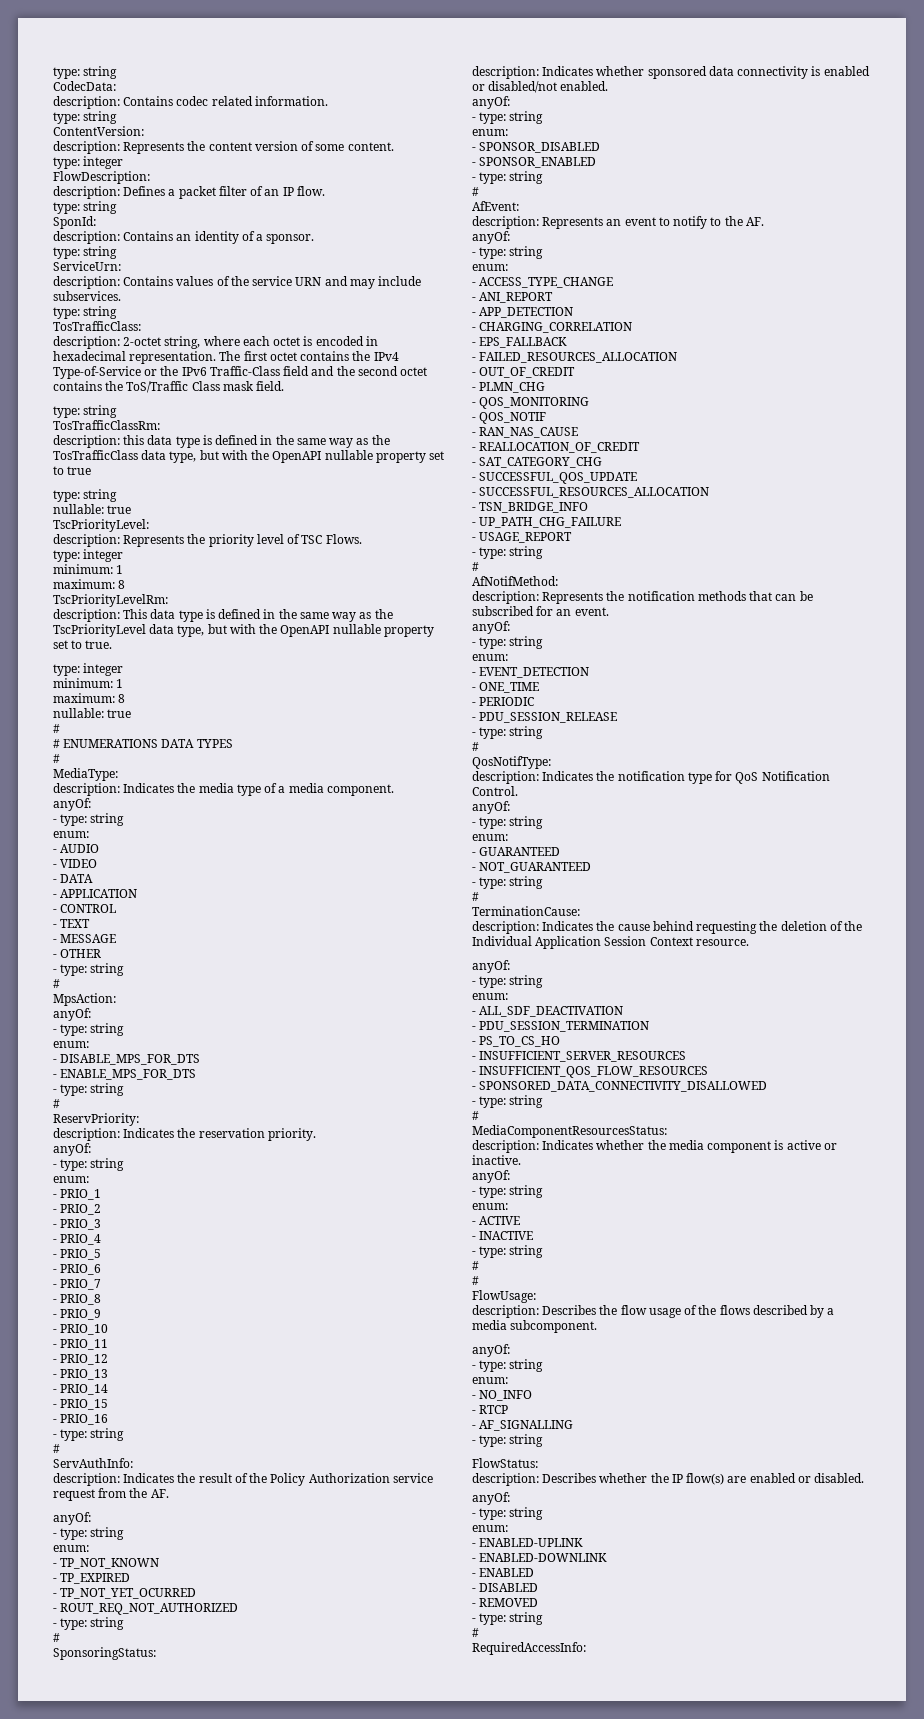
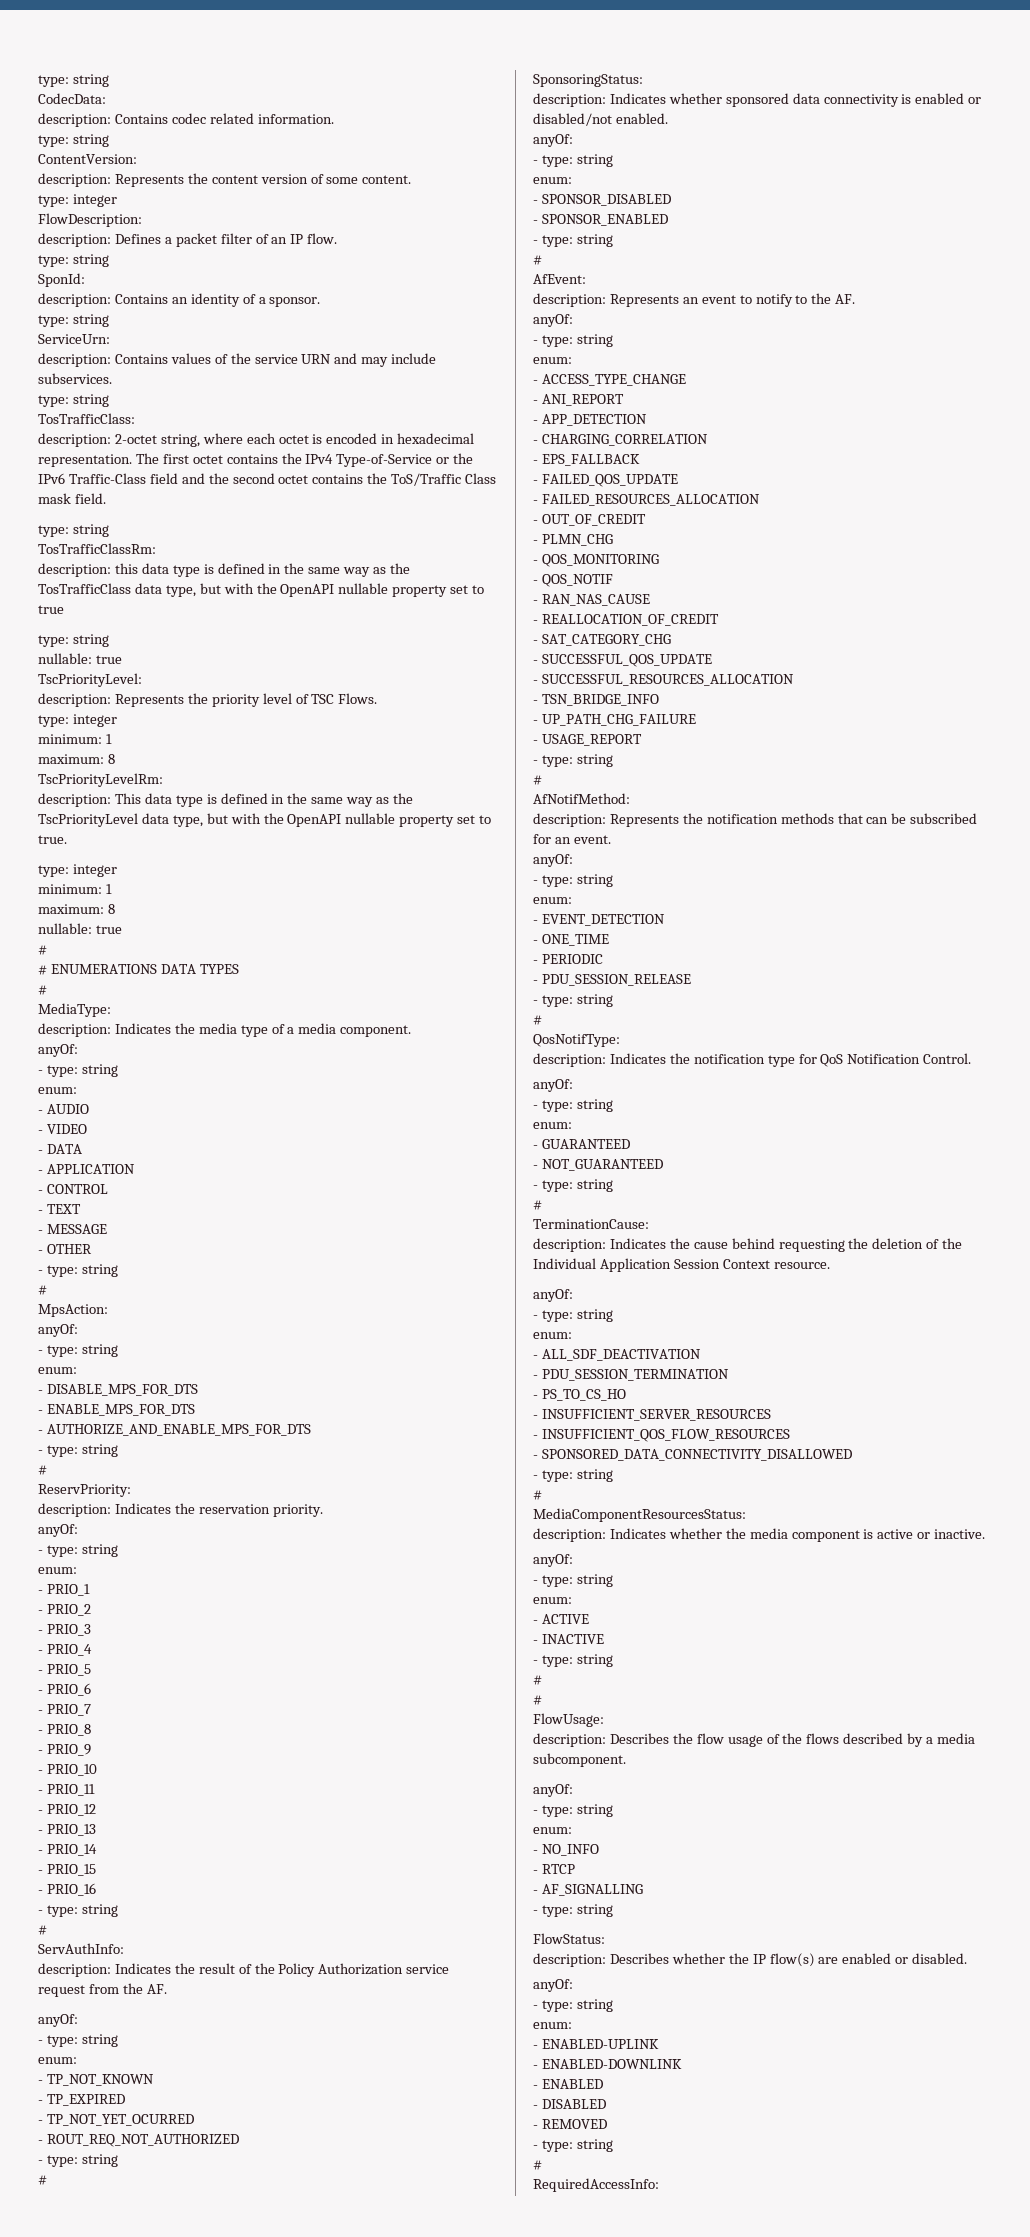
+ - AUTHORIZE_AND_ENABLE_MPS_FOR_DTS
+ - FAILED_QOS_UPDATE

